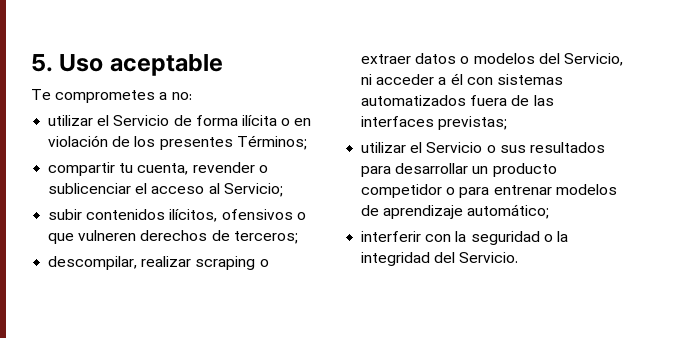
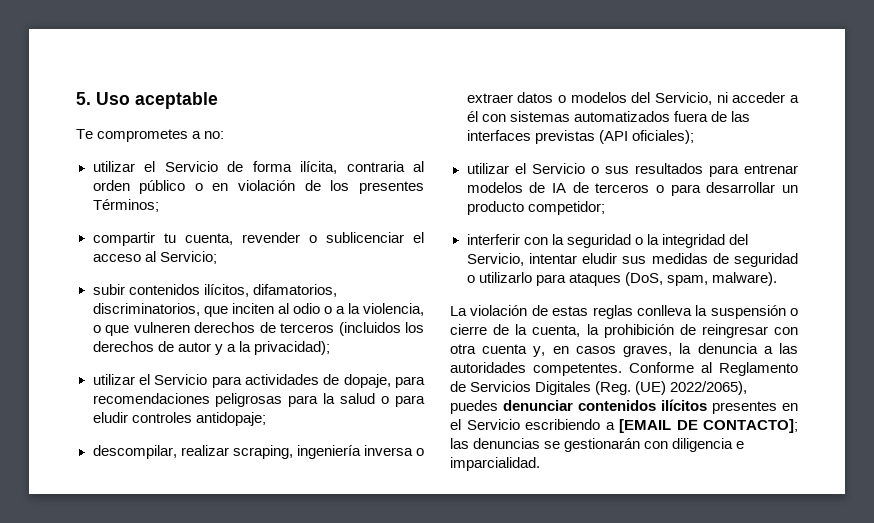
- utilizar el Servicio de forma ilícita o en violación de los presentes Términos;
+ utilizar el Servicio de forma ilícita, contraria al orden público o en violación de los presentes Términos;
- subir contenidos ilícitos, ofensivos o que vulneren derechos de terceros;
+ subir contenidos ilícitos, difamatorios, discriminatorios, que inciten al odio o a la violencia, o que vulneren derechos de terceros (incluidos los derechos de autor y a la privacidad);
+ utilizar el Servicio para actividades de dopaje, para recomendaciones peligrosas para la salud o para eludir controles antidopaje;
- descompilar, realizar scraping o extraer datos o modelos del Servicio, ni acceder a él con sistemas automatizados fuera de las interfaces previstas;
+ descompilar, realizar scraping, ingeniería inversa o extraer datos o modelos del Servicio, ni acceder a él con sistemas automatizados fuera de las interfaces previstas (API oficiales);
- utilizar el Servicio o sus resultados para desarrollar un producto competidor o para entrenar modelos de aprendizaje automático;
+ utilizar el Servicio o sus resultados para entrenar modelos de IA de terceros o para desarrollar un producto competidor;
- interferir con la seguridad o la integridad del Servicio.
+ interferir con la seguridad o la integridad del Servicio, intentar eludir sus medidas de seguridad o utilizarlo para ataques (DoS, spam, malware).
+ La violación de estas reglas conlleva la suspensión o cierre de la cuenta, la prohibición de reingresar con otra cuenta y, en casos graves, la denuncia a las autoridades competentes. Conforme al Reglamento de Servicios Digitales (Reg. (UE) 2022/2065), puedes denunciar contenidos ilícitos presentes en el Servicio escribiendo a [EMAIL DE CONTACTO]; las denuncias se gestionarán con diligencia e imparcialidad.

